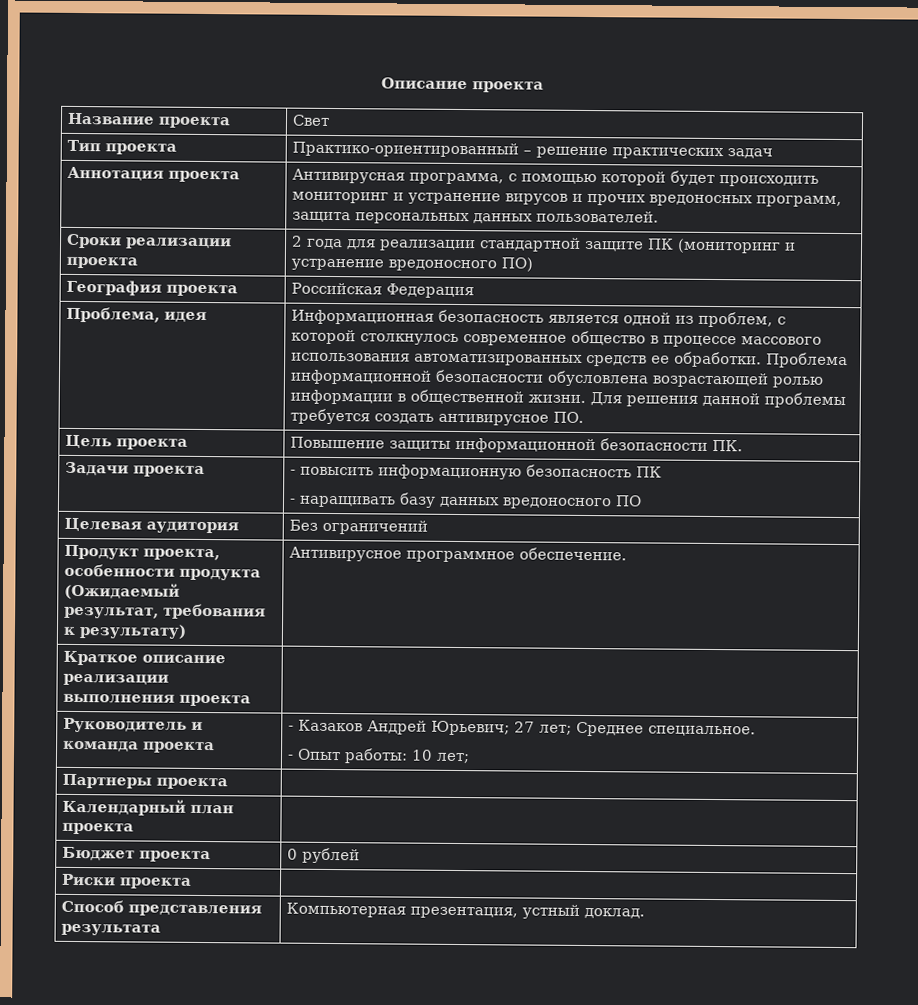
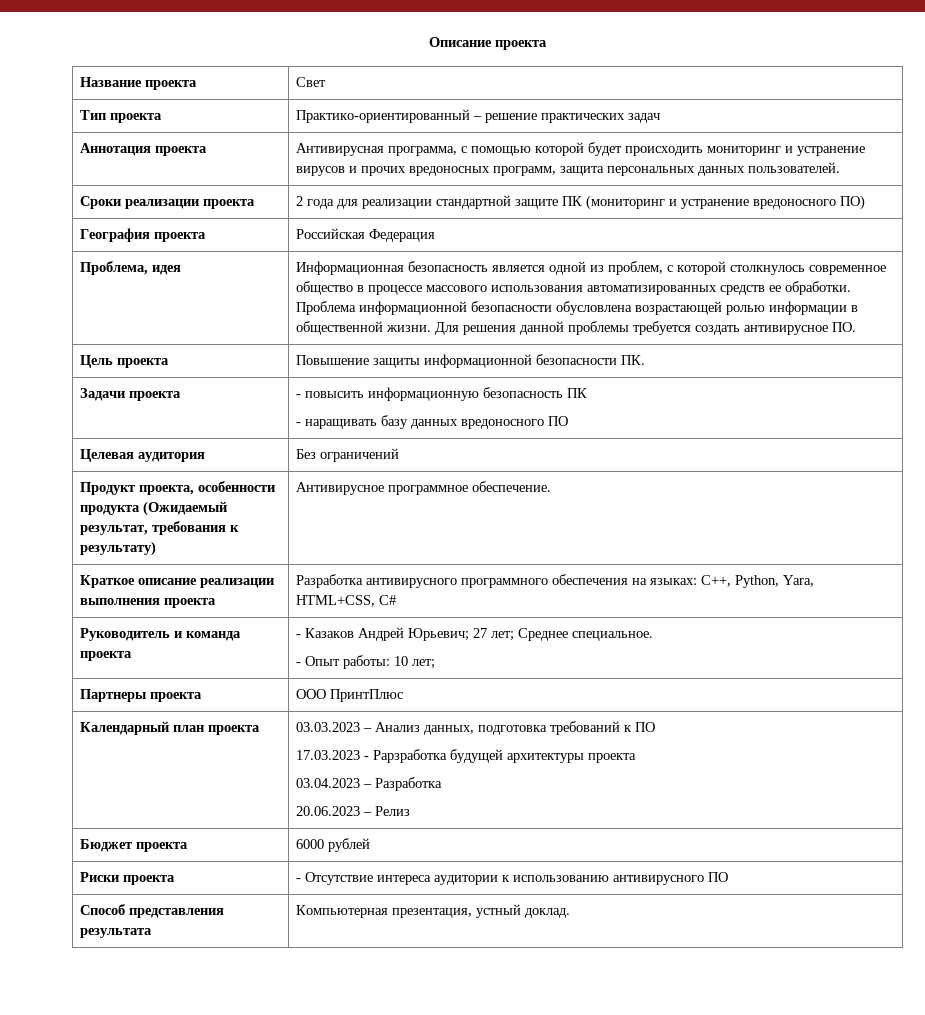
- Краткое описание реализации выполнения проекта |
+ Краткое описание реализации выполнения проекта | Разработка антивирусного программного обеспечения на языках: С++, Python, Yara, HTML+CSS, C#
- Партнеры проекта |
+ Партнеры проекта | ООО ПринтПлюс
- Календарный план проекта |
+ Календарный план проекта | 03.03.2023 – Анализ данных, подготовка требований к ПО
+ 17.03.2023 - Рарзработка будущей архитектуры проекта
+ 03.04.2023 – Разработка
+ 20.06.2023 – Релиз
- Бюджет проекта | 0 рублей
+ Бюджет проекта | 6000 рублей
- Риски проекта |
+ Риски проекта | - Отсутствие интереса аудитории к использованию антивирусного ПО

